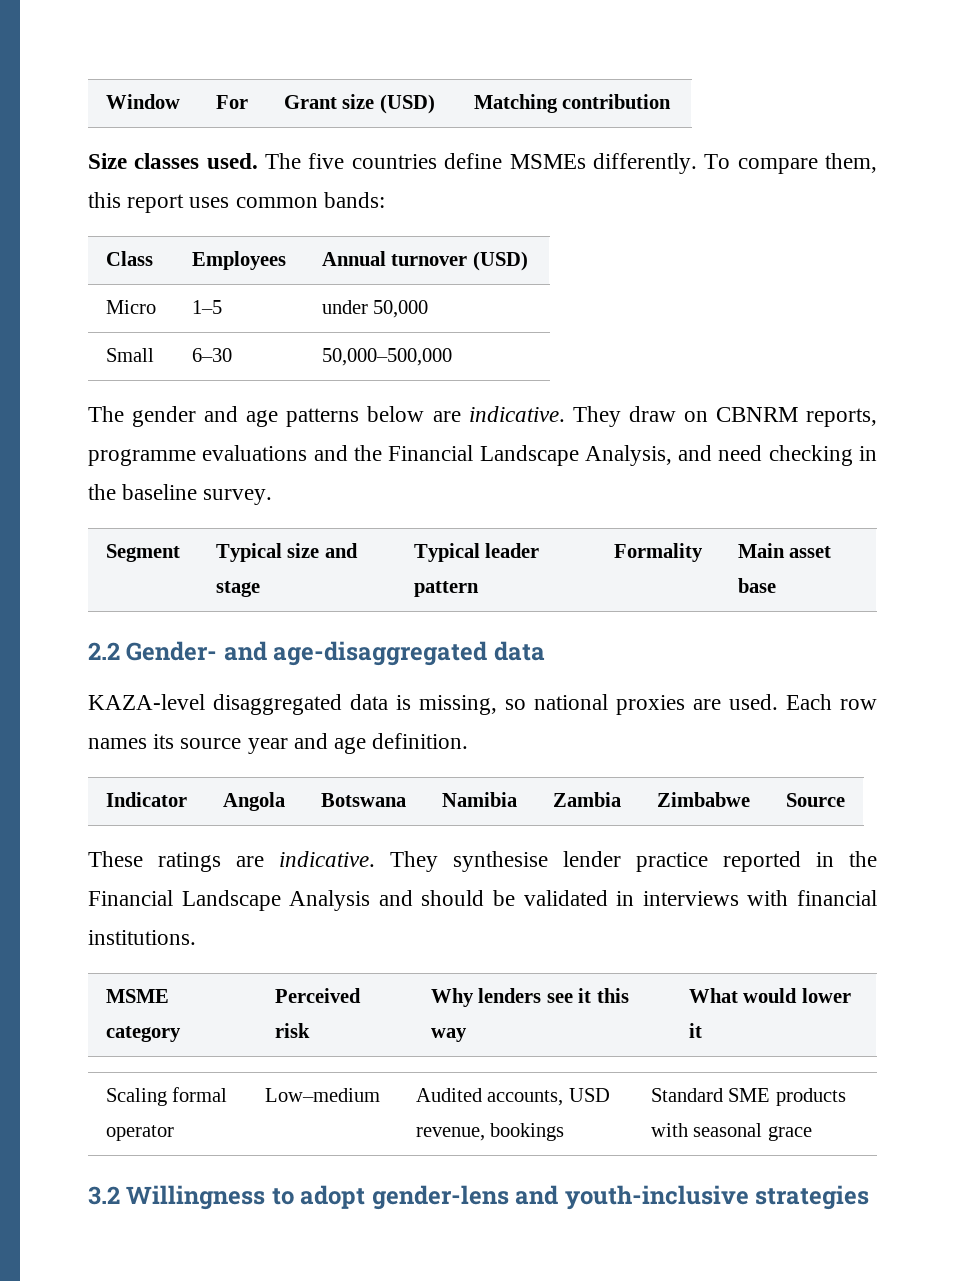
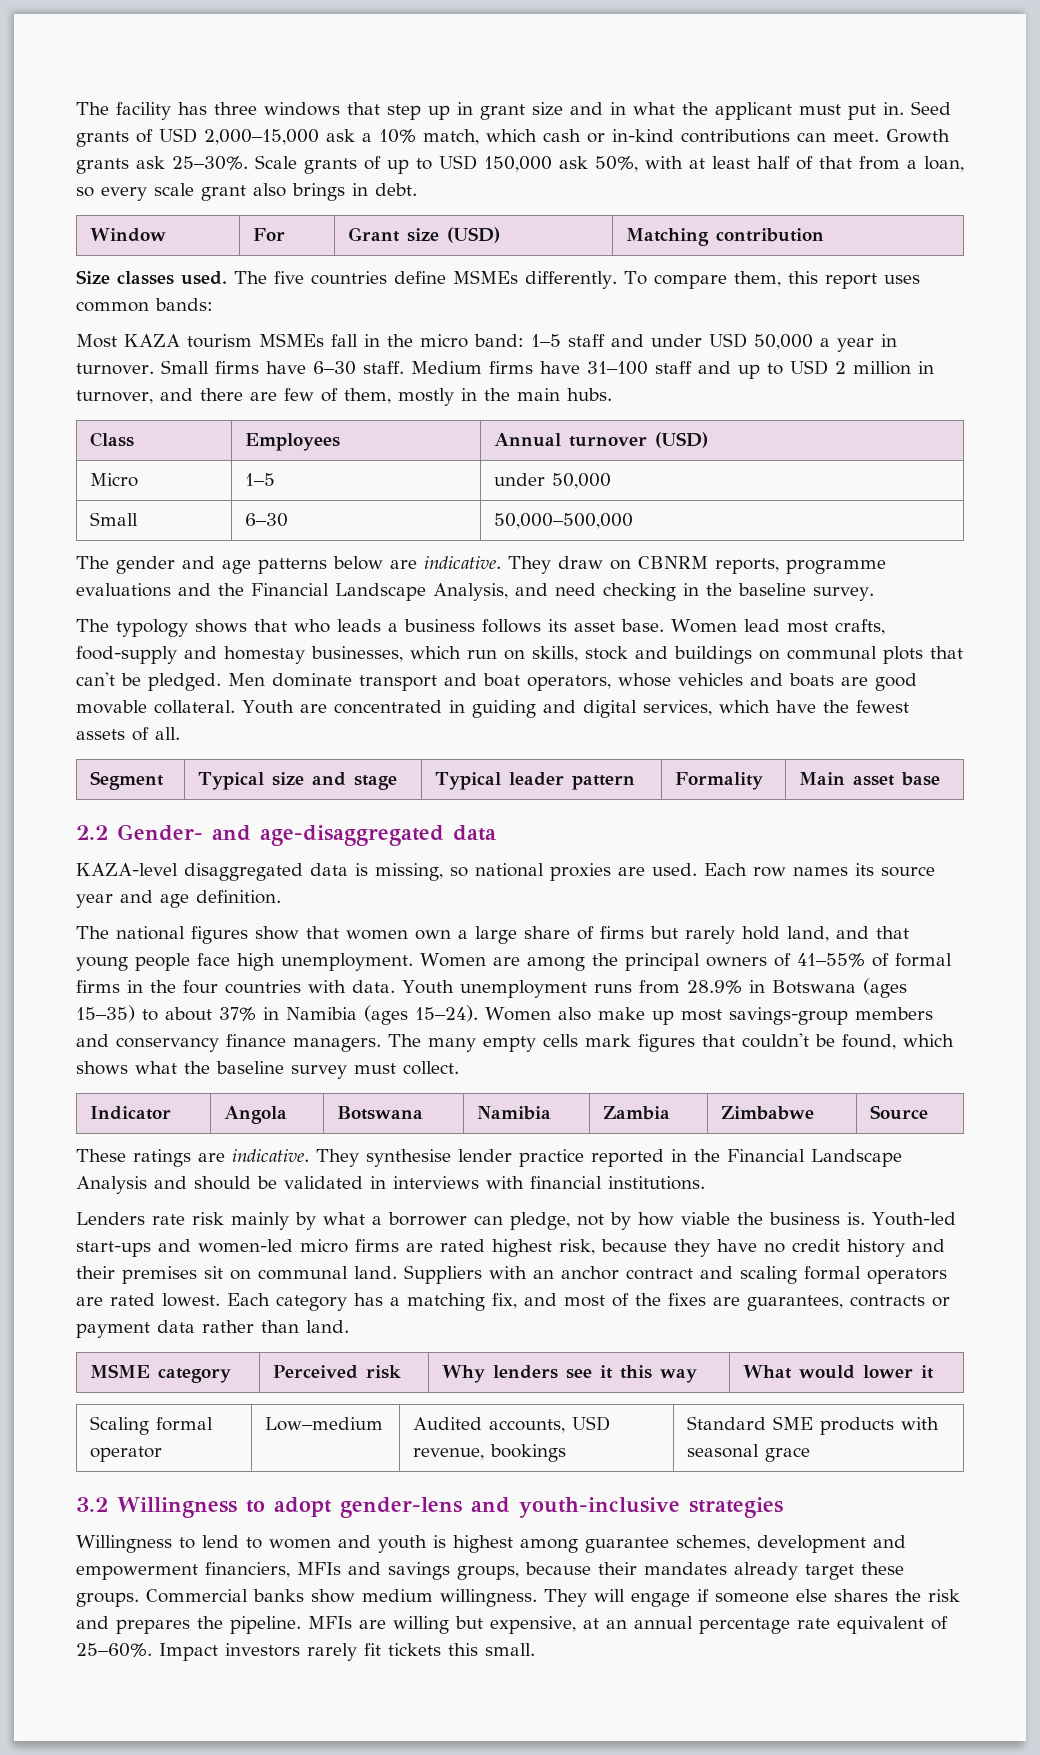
+ The facility has three windows that step up in grant size and in what the applicant must put in. Seed grants of USD 2,000–15,000 ask a 10% match, which cash or in-kind contributions can meet. Growth grants ask 25–30%. Scale grants of up to USD 150,000 ask 50%, with at least half of that from a loan, so every scale grant also brings in debt.
+ Most KAZA tourism MSMEs fall in the micro band: 1–5 staff and under USD 50,000 a year in turnover. Small firms have 6–30 staff. Medium firms have 31–100 staff and up to USD 2 million in turnover, and there are few of them, mostly in the main hubs.
+ The typology shows that who leads a business follows its asset base. Women lead most crafts, food-supply and homestay businesses, which run on skills, stock and buildings on communal plots that can't be pledged. Men dominate transport and boat operators, whose vehicles and boats are good movable collateral. Youth are concentrated in guiding and digital services, which have the fewest assets of all.
+ The national figures show that women own a large share of firms but rarely hold land, and that young people face high unemployment. Women are among the principal owners of 41–55% of formal firms in the four countries with data. Youth unemployment runs from 28.9% in Botswana (ages 15–35) to about 37% in Namibia (ages 15–24). Women also make up most savings-group members and conservancy finance managers. The many empty cells mark figures that couldn't be found, which shows what the baseline survey must collect.
+ Lenders rate risk mainly by what a borrower can pledge, not by how viable the business is. Youth-led start-ups and women-led micro firms are rated highest risk, because they have no credit history and their premises sit on communal land. Suppliers with an anchor contract and scaling formal operators are rated lowest. Each category has a matching fix, and most of the fixes are guarantees, contracts or payment data rather than land.
+ Willingness to lend to women and youth is highest among guarantee schemes, development and empowerment financiers, MFIs and savings groups, because their mandates already target these groups. Commercial banks show medium willingness. They will engage if someone else shares the risk and prepares the pipeline. MFIs are willing but expensive, at an annual percentage rate equivalent of 25–60%. Impact investors rarely fit tickets this small.

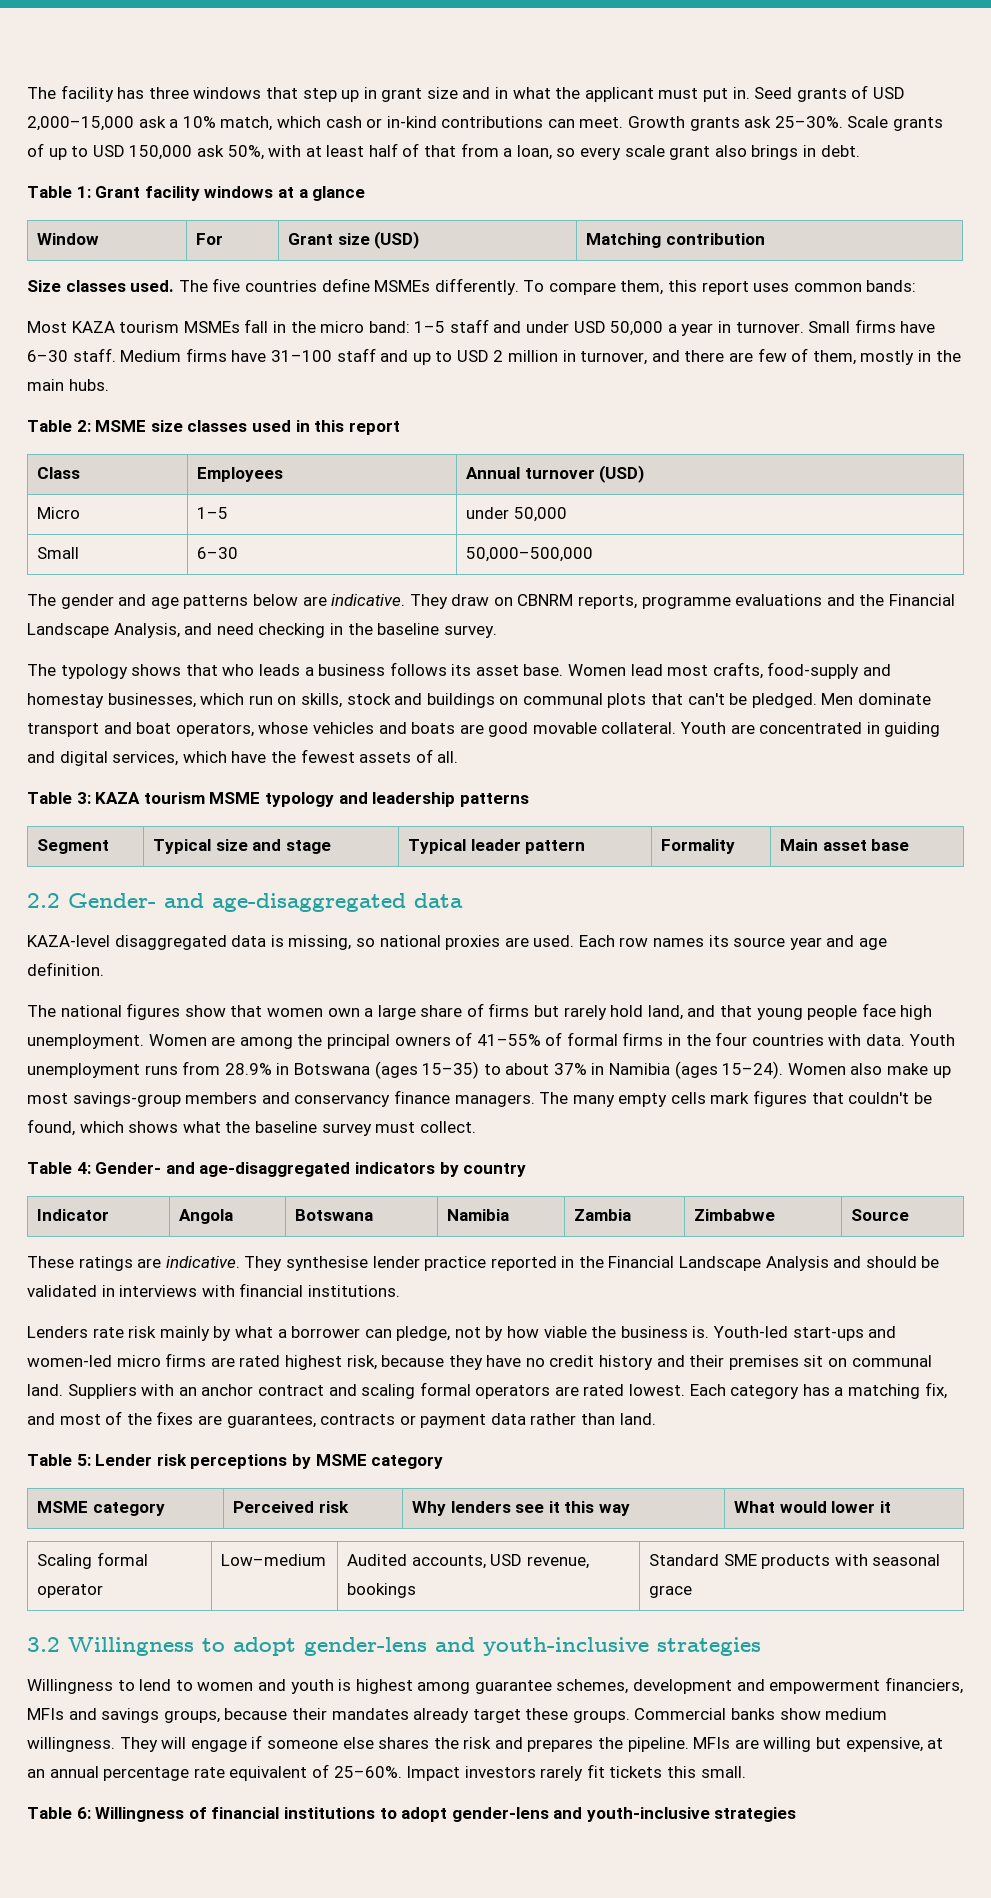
+ Table 1: Grant facility windows at a glance
+ Table 2: MSME size classes used in this report
+ Table 3: KAZA tourism MSME typology and leadership patterns
+ Table 4: Gender- and age-disaggregated indicators by country
+ Table 5: Lender risk perceptions by MSME category
+ Table 6: Willingness of financial institutions to adopt gender-lens and youth-inclusive strategies

